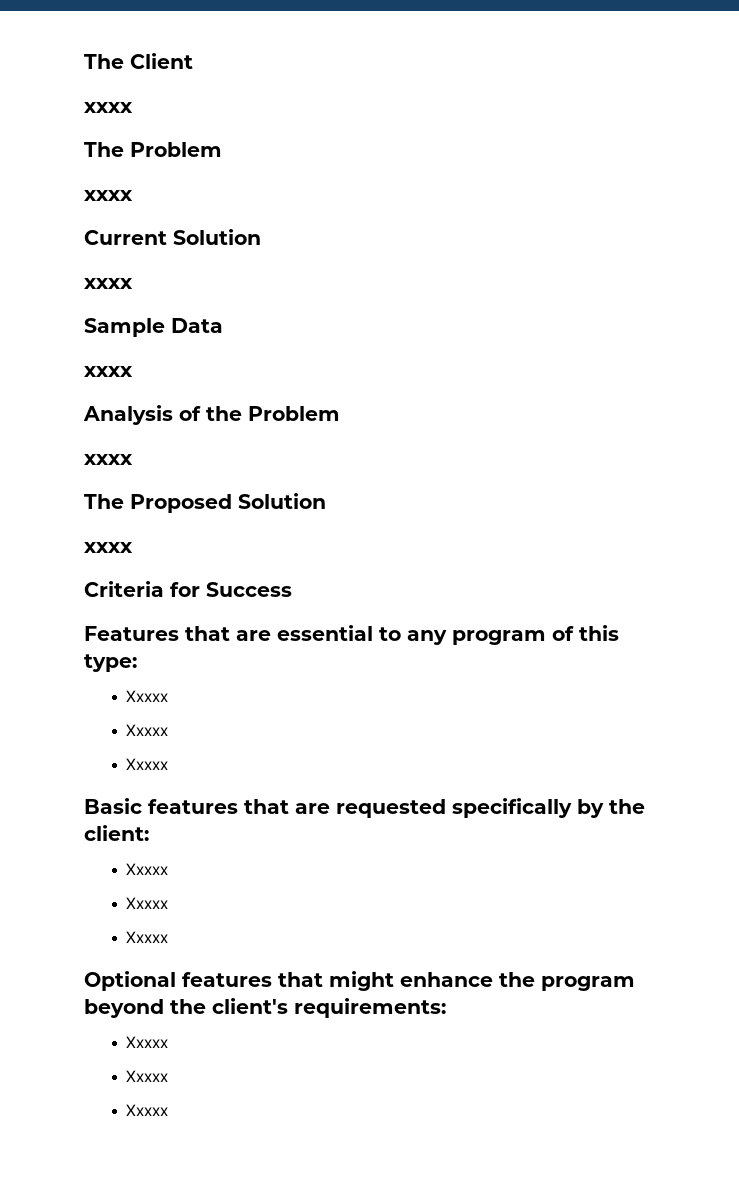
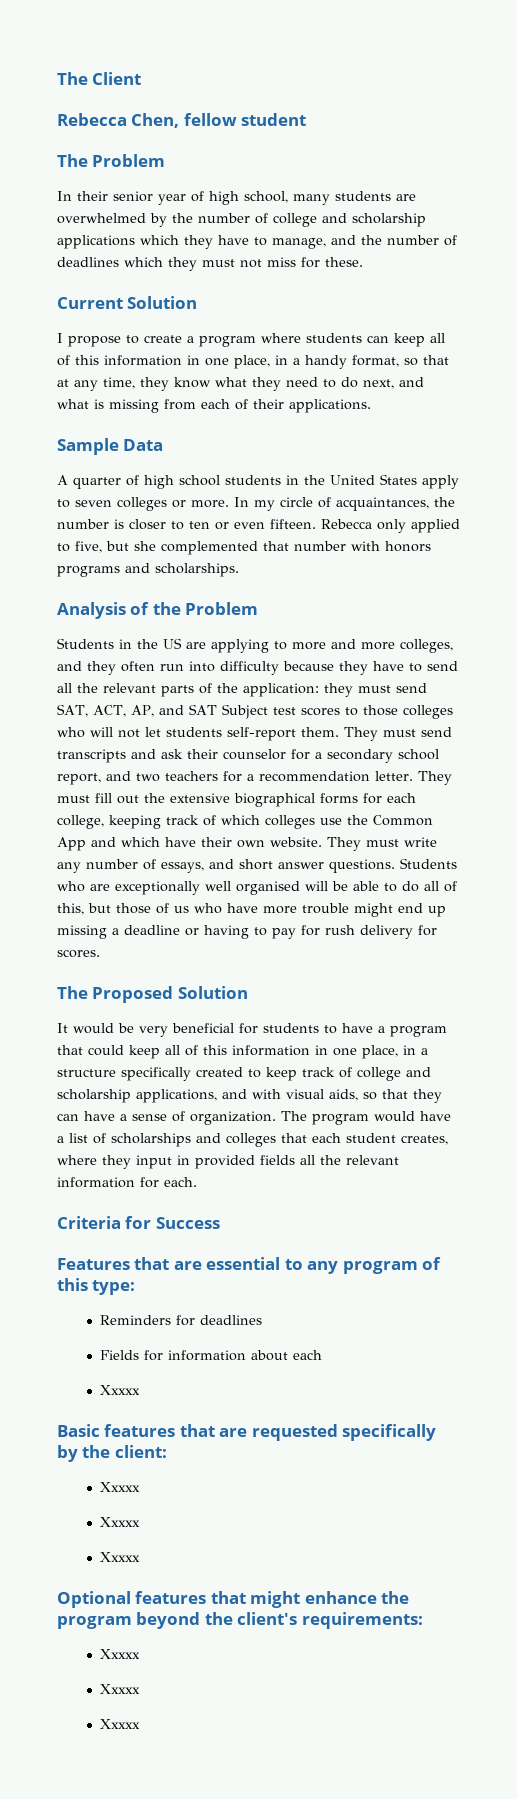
  The Client
- xxxx
+ Rebecca Chen, fellow student
  The Problem
- xxxx
+ In their senior year of high school, many students are overwhelmed by the number of college and scholarship applications which they have to manage, and the number of deadlines which they must not miss for these.
  Current Solution
- xxxx
+ I propose to create a program where students can keep all of this information in one place, in a handy format, so that at any time, they know what they need to do next, and what is missing from each of their applications.
  Sample Data
- xxxx
+ A quarter of high school students in the United States apply to seven colleges or more. In my circle of acquaintances, the number is closer to ten or even fifteen. Rebecca only applied to five, but she complemented that number with honors programs and scholarships.
  Analysis of the Problem
- xxxx
+ Students in the US are applying to more and more colleges, and they often run into difficulty because they have to send all the relevant parts of the application: they must send SAT, ACT, AP, and SAT Subject test scores to those colleges who will not let students self-report them. They must send transcripts and ask their counselor for a secondary school report, and two teachers for a recommendation letter. They must fill out the extensive biographical forms for each college, keeping track of which colleges use the Common App and which have their own website. They must write any number of essays, and short answer questions. Students who are exceptionally well organised will be able to do all of this, but those of us who have more trouble might end up missing a deadline or having to pay for rush delivery for scores.
  The Proposed Solution
- xxxx
+ It would be very beneficial for students to have a program that could keep all of this information in one place, in a structure specifically created to keep track of college and scholarship applications, and with visual aids, so that they can have a sense of organization. The program would have a list of scholarships and colleges that each student creates, where they input in provided fields all the relevant information for each.
  Features that are essential to any program of this type:
- Xxxxx
- Xxxxx
+ Reminders for deadlines
+ Fields for information about each

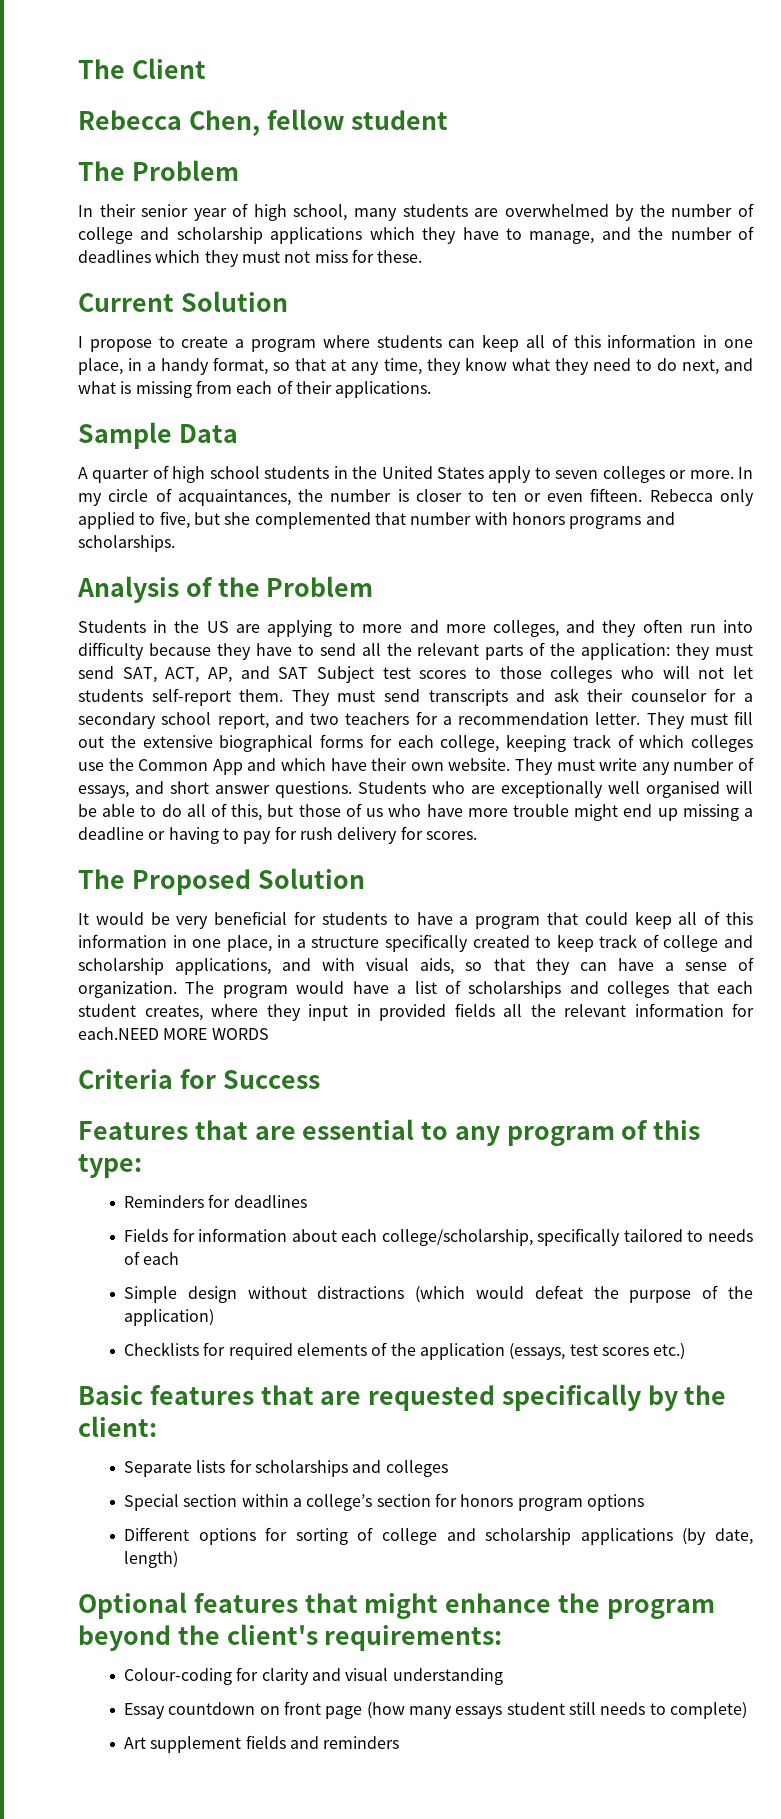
- The program would have a list of scholarships and colleges that each student creates, where they input in provided fields all the relevant information for each.
+ The program would have a list of scholarships and colleges that each student creates, where they input in provided fields all the relevant information for each.NEED MORE WORDS
- Fields for information about each
- Xxxxx
+ Fields for information about each college/scholarship, specifically tailored to needs of each
+ Simple design without distractions (which would defeat the purpose of the application)
+ Checklists for required elements of the application (essays, test scores etc.)
  Basic features that are requested specifically by the client:
- Xxxxx
- Xxxxx
- Xxxxx
+ Separate lists for scholarships and colleges
+ Special section within a college’s section for honors program options
+ Different options for sorting of college and scholarship applications (by date, length)
  Optional features that might enhance the program beyond the client's requirements:
- Xxxxx
- Xxxxx
- Xxxxx
+ Colour-coding for clarity and visual understanding
+ Essay countdown on front page (how many essays student still needs to complete)
+ Art supplement fields and reminders

